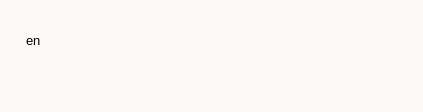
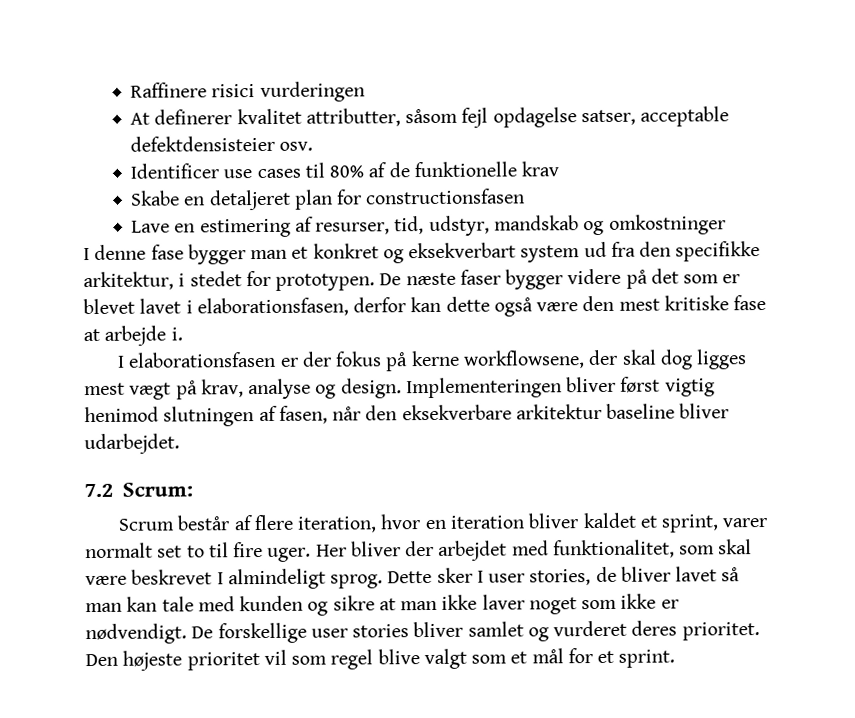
- en
+ Raffinere risici vurderingen
+ At definerer kvalitet attributter, såsom fejl opdagelse satser, acceptable defektdensisteier osv.
+ Identificer use cases til 80% af de funktionelle krav
+ Skabe en detaljeret plan for constructionsfasen
+ Lave en estimering af resurser, tid, udstyr, mandskab og omkostninger
+ I denne fase bygger man et konkret og eksekverbart system ud fra den specifikke arkitektur, i stedet for prototypen. De næste faser bygger videre på det som er blevet lavet i elaborationsfasen, derfor kan dette også være den mest kritiske fase at arbejde i.
+ I elaborationsfasen er der fokus på kerne workflowsene, der skal dog ligges mest vægt på krav, analyse og design. Implementeringen bliver først vigtig henimod slutningen af fasen, når den eksekverbare arkitektur baseline bliver udarbejdet.
+ 7.2 Scrum:
+ Scrum består af flere iteration, hvor en iteration bliver kaldet et sprint, varer normalt set to til fire uger. Her bliver der arbejdet med funktionalitet, som skal være beskrevet I almindeligt sprog. Dette sker I user stories, de bliver lavet så man kan tale med kunden og sikre at man ikke laver noget som ikke er nødvendigt. De forskellige user stories bliver samlet og vurderet deres prioritet. Den højeste prioritet vil som regel blive valgt som et mål for et sprint.

